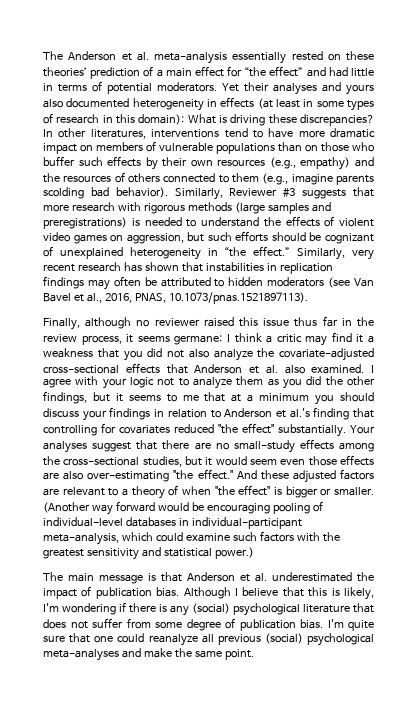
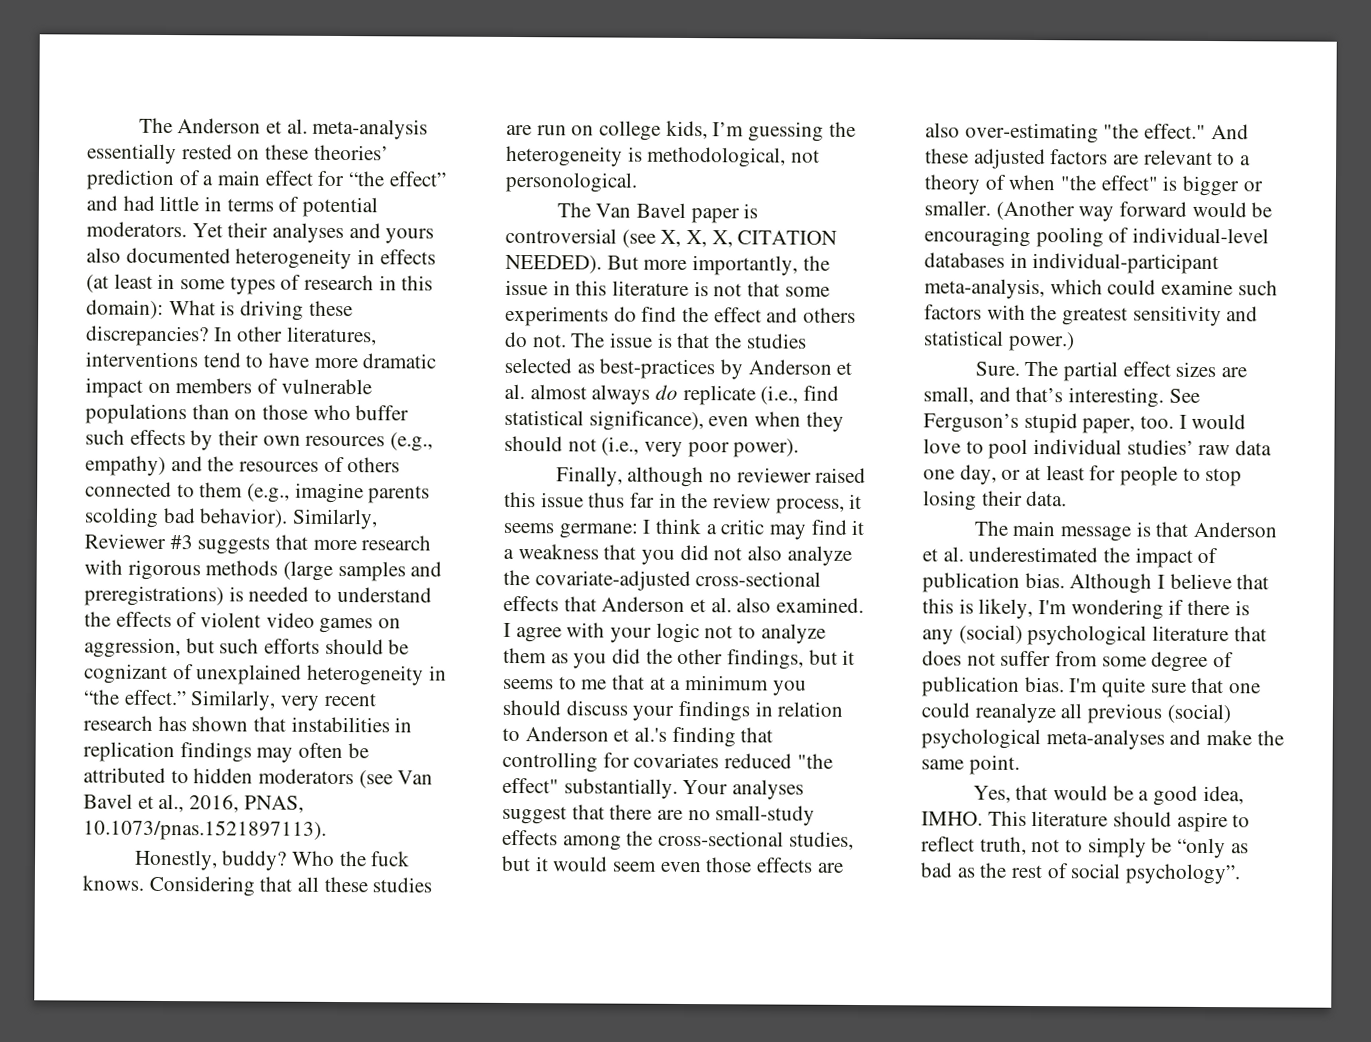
+ Honestly, buddy? Who the fuck knows. Considering that all these studies are run on college kids, I’m guessing the heterogeneity is methodological, not personological.
+ The Van Bavel paper is controversial (see X, X, X, CITATION NEEDED). But more importantly, the issue in this literature is not that some experiments do find the effect and others do not. The issue is that the studies selected as best-practices by Anderson et al. almost always do replicate (i.e., find statistical significance), even when they should not (i.e., very poor power).
+ Sure. The partial effect sizes are small, and that’s interesting. See Ferguson’s stupid paper, too. I would love to pool individual studies’ raw data one day, or at least for people to stop losing their data.
+ Yes, that would be a good idea, IMHO. This literature should aspire to reflect truth, not to simply be “only as bad as the rest of social psychology”.

